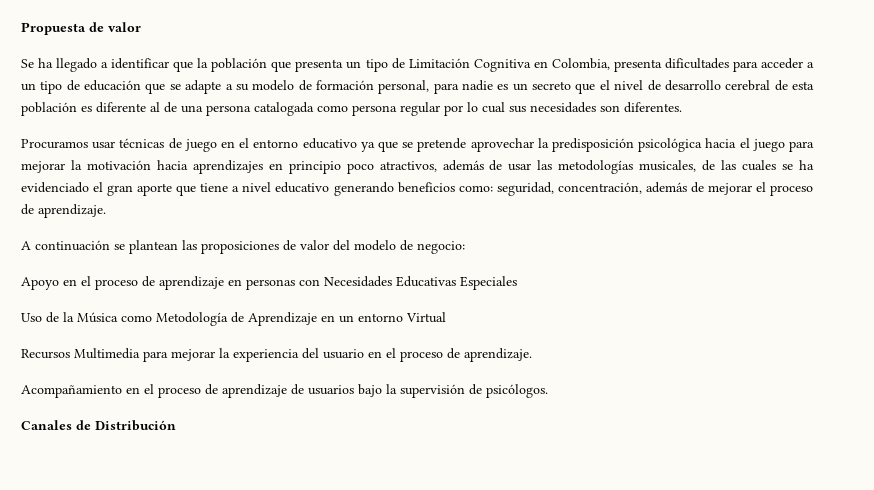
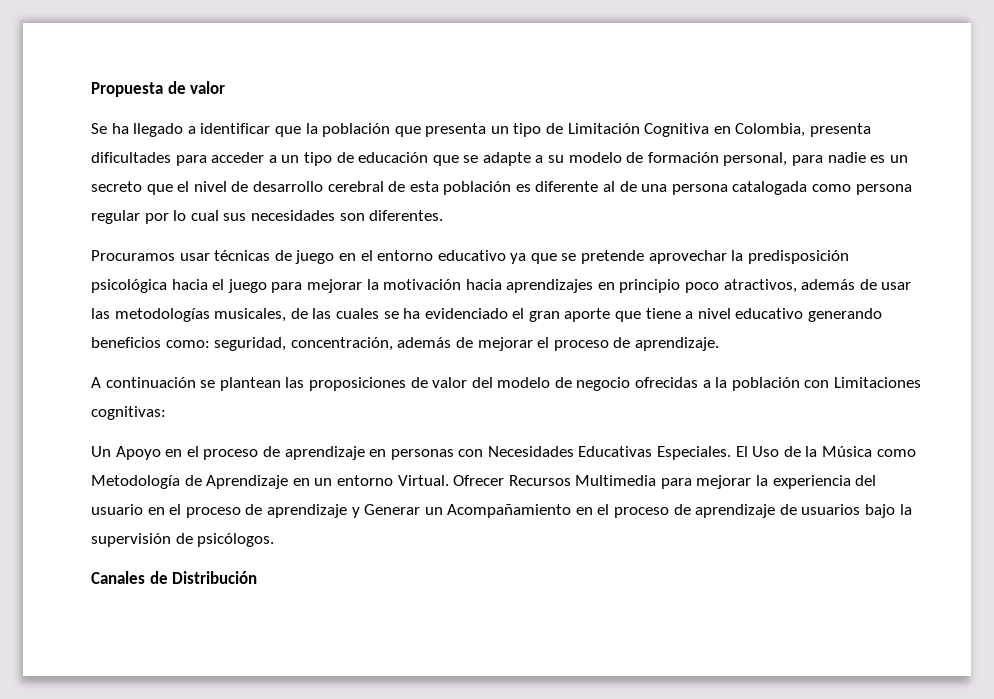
- A continuación se plantean las proposiciones de valor del modelo de negocio:
- Apoyo en el proceso de aprendizaje en personas con Necesidades Educativas Especiales
- Uso de la Música como Metodología de Aprendizaje en un entorno Virtual
- Recursos Multimedia para mejorar la experiencia del usuario en el proceso de aprendizaje.
- Acompañamiento en el proceso de aprendizaje de usuarios bajo la supervisión de psicólogos.
+ A continuación se plantean las proposiciones de valor del modelo de negocio ofrecidas a la población con Limitaciones cognitivas:
+ Un Apoyo en el proceso de aprendizaje en personas con Necesidades Educativas Especiales. El Uso de la Música como Metodología de Aprendizaje en un entorno Virtual. Ofrecer Recursos Multimedia para mejorar la experiencia del usuario en el proceso de aprendizaje y Generar un Acompañamiento en el proceso de aprendizaje de usuarios bajo la supervisión de psicólogos.

